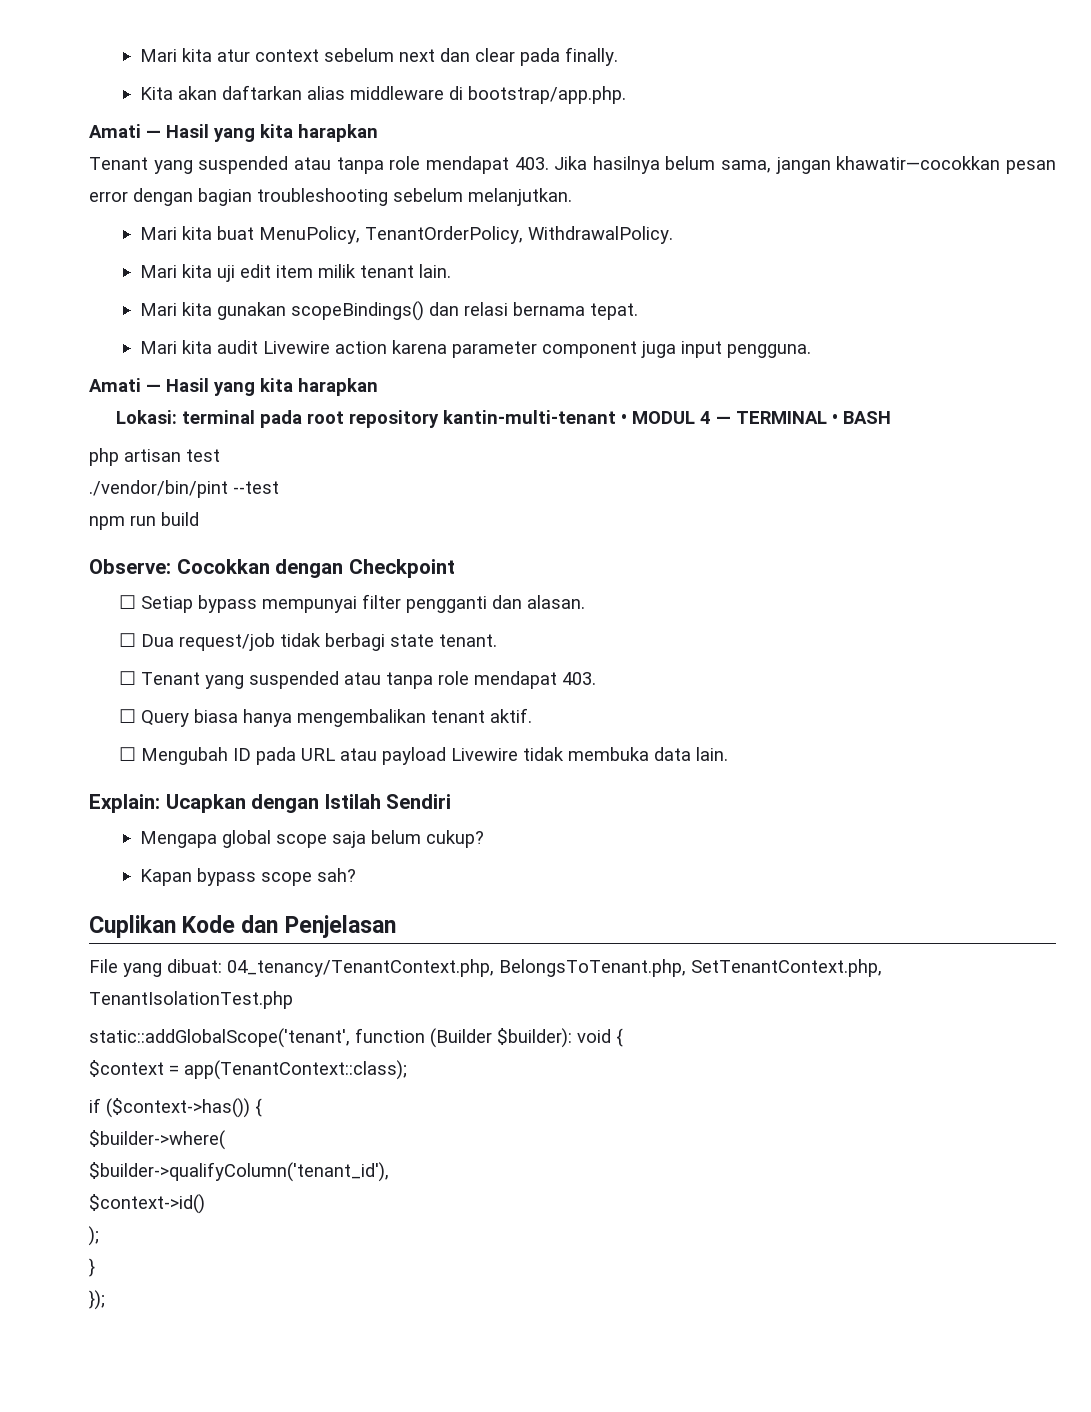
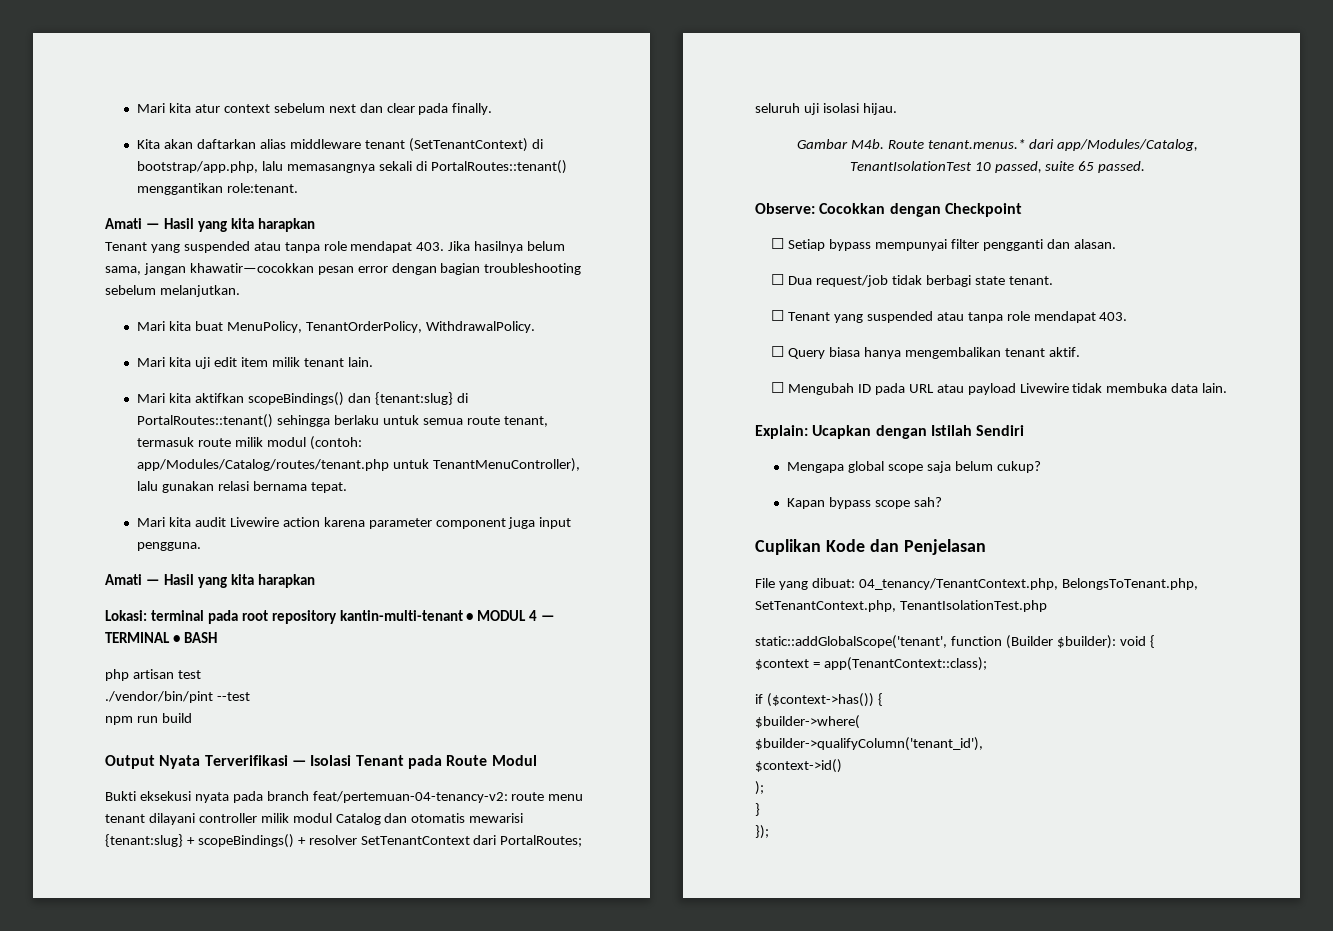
- Kita akan daftarkan alias middleware di bootstrap/app.php.
+ Kita akan daftarkan alias middleware tenant (SetTenantContext) di bootstrap/app.php, lalu memasangnya sekali di PortalRoutes::tenant() menggantikan role:tenant.
- Mari kita gunakan scopeBindings() dan relasi bernama tepat.
+ Mari kita aktifkan scopeBindings() dan {tenant:slug} di PortalRoutes::tenant() sehingga berlaku untuk semua route tenant, termasuk route milik modul (contoh: app/Modules/Catalog/routes/tenant.php untuk TenantMenuController), lalu gunakan relasi bernama tepat.
+ Output Nyata Terverifikasi — Isolasi Tenant pada Route Modul
+ Bukti eksekusi nyata pada branch feat/pertemuan-04-tenancy-v2: route menu tenant dilayani controller milik modul Catalog dan otomatis mewarisi {tenant:slug} + scopeBindings() + resolver SetTenantContext dari PortalRoutes; seluruh uji isolasi hijau.
+ Gambar M4b. Route tenant.menus.* dari app/Modules/Catalog, TenantIsolationTest 10 passed, suite 65 passed.

